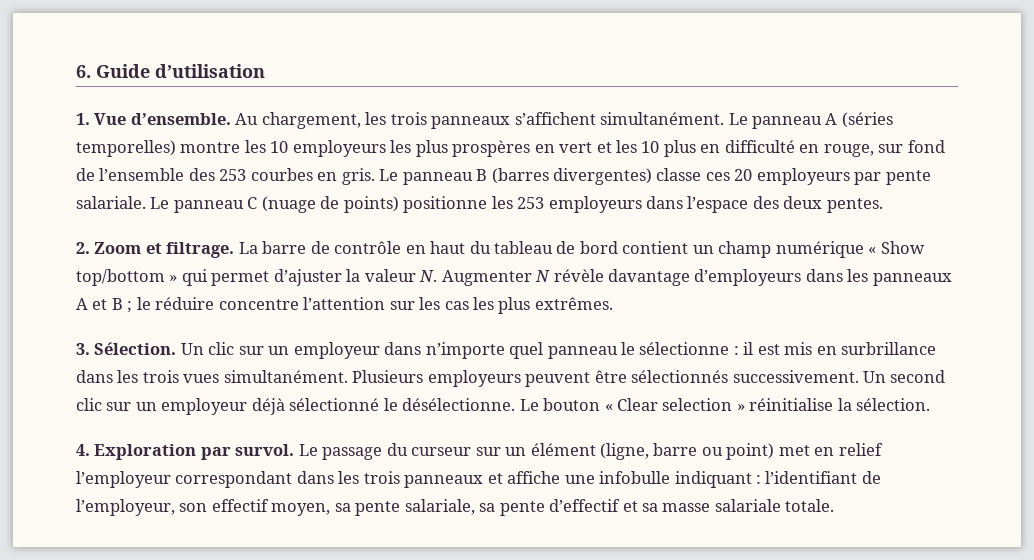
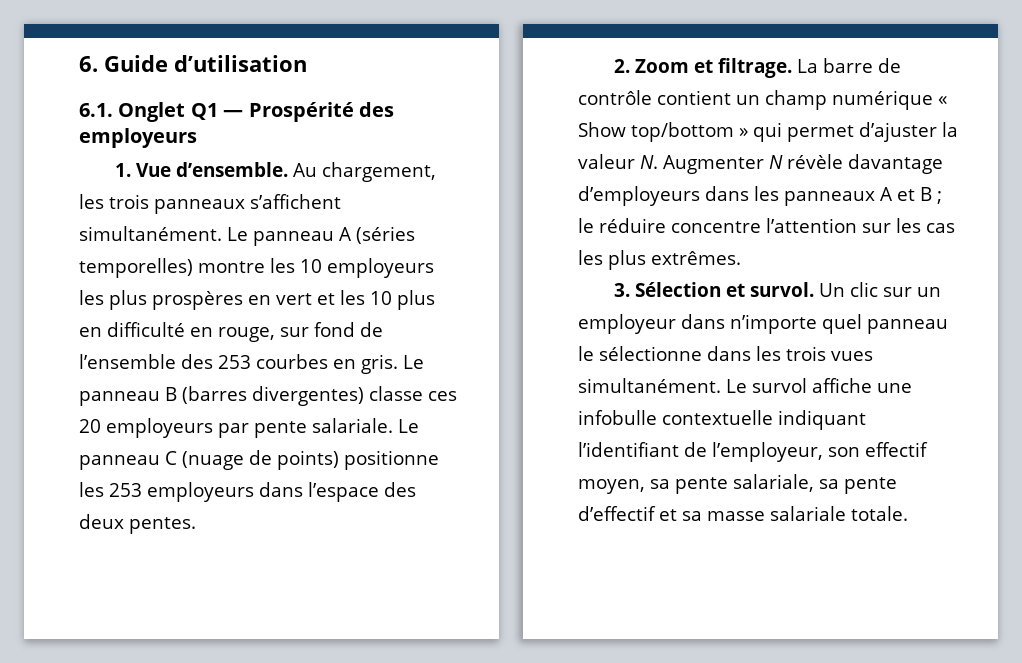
+ 6.1. Onglet Q1 — Prospérité des employeurs
- La barre de contrôle en haut du tableau de bord contient un champ numérique « Show top/bottom » qui permet d’ajuster la valeur N. Augmenter N révèle davantage d’employeurs dans les panneaux A et B ; le réduire concentre l’attention sur les cas les plus extrêmes.
+ La barre de contrôle contient un champ numérique « Show top/bottom » qui permet d’ajuster la valeur N. Augmenter N révèle davantage d’employeurs dans les panneaux A et B ; le réduire concentre l’attention sur les cas les plus extrêmes.
- 3. Sélection.
+ 3. Sélection et survol.
- Un clic sur un employeur dans n’importe quel panneau le sélectionne : il est mis en surbrillance dans les trois vues simultanément.
+ Un clic sur un employeur dans n’importe quel panneau le sélectionne dans les trois vues simultanément.
- Plusieurs employeurs peuvent être sélectionnés successivement. Un second clic sur un employeur déjà sélectionné le désélectionne. Le bouton « Clear selection » réinitialise la sélection.
- 4. Exploration par survol. Le passage du curseur sur un élément (ligne, barre ou point) met en relief l’employeur correspondant dans les trois panneaux et affiche une infobulle indiquant : l’identifiant de l’employeur, son effectif moyen, sa pente salariale, sa pente d’effectif et sa masse salariale totale.
+ Le survol affiche une infobulle contextuelle indiquant l’identifiant de l’employeur, son effectif moyen, sa pente salariale, sa pente d’effectif et sa masse salariale totale.

